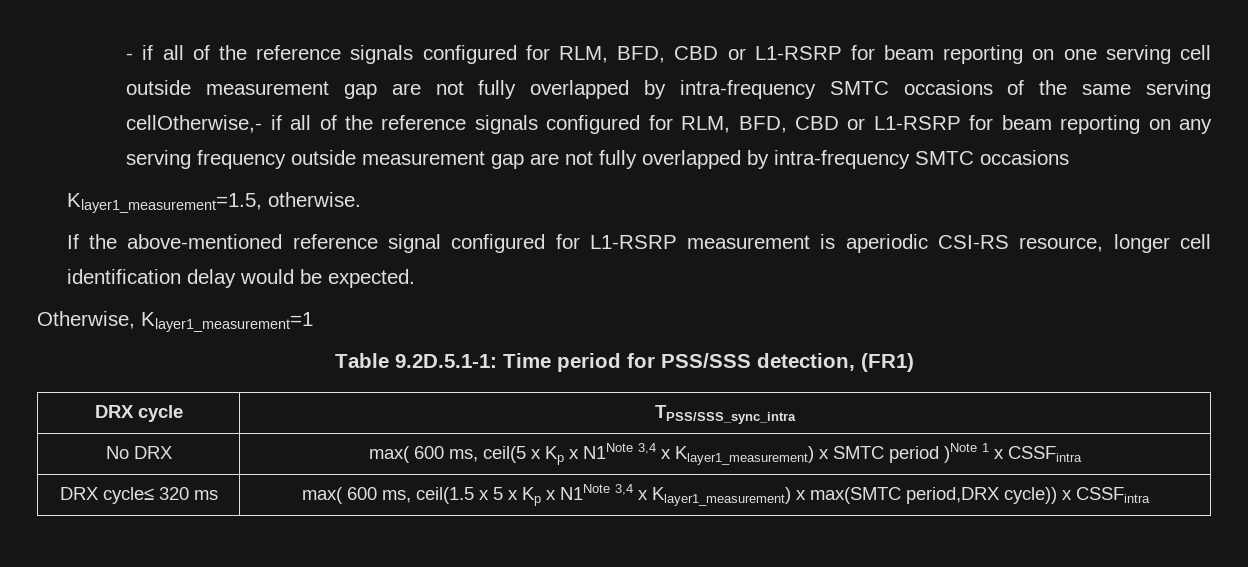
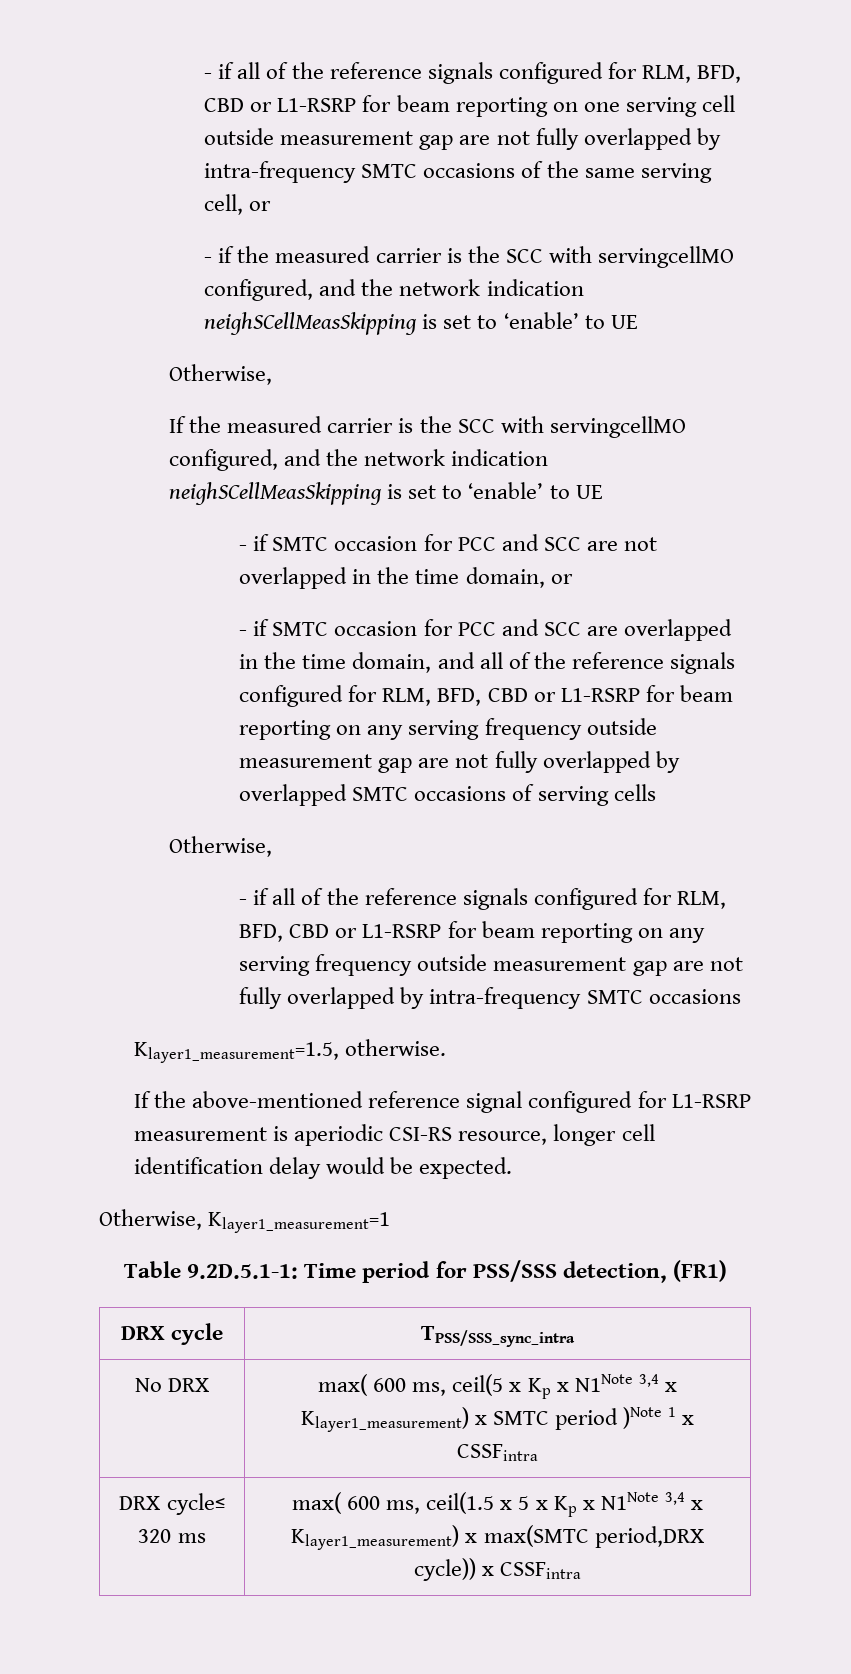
- - if all of the reference signals configured for RLM, BFD, CBD or L1-RSRP for beam reporting on one serving cell outside measurement gap are not fully overlapped by intra-frequency SMTC occasions of the same serving cellOtherwise,- if all of the reference signals configured for RLM, BFD, CBD or L1-RSRP for beam reporting on any serving frequency outside measurement gap are not fully overlapped by intra-frequency SMTC occasions
+ - if all of the reference signals configured for RLM, BFD, CBD or L1-RSRP for beam reporting on one serving cell outside measurement gap are not fully overlapped by intra-frequency SMTC occasions of the same serving cell, or
+ - if the measured carrier is the SCC with servingcellMO configured, and the network indication neighSCellMeasSkipping is set to ‘enable’ to UE
+ Otherwise,
+ If the measured carrier is the SCC with servingcellMO configured, and the network indication neighSCellMeasSkipping is set to ‘enable’ to UE
+ - if SMTC occasion for PCC and SCC are not overlapped in the time domain, or
+ - if SMTC occasion for PCC and SCC are overlapped in the time domain, and all of the reference signals configured for RLM, BFD, CBD or L1-RSRP for beam reporting on any serving frequency outside measurement gap are not fully overlapped by overlapped SMTC occasions of serving cells
+ Otherwise,
+ - if all of the reference signals configured for RLM, BFD, CBD or L1-RSRP for beam reporting on any serving frequency outside measurement gap are not fully overlapped by intra-frequency SMTC occasions

